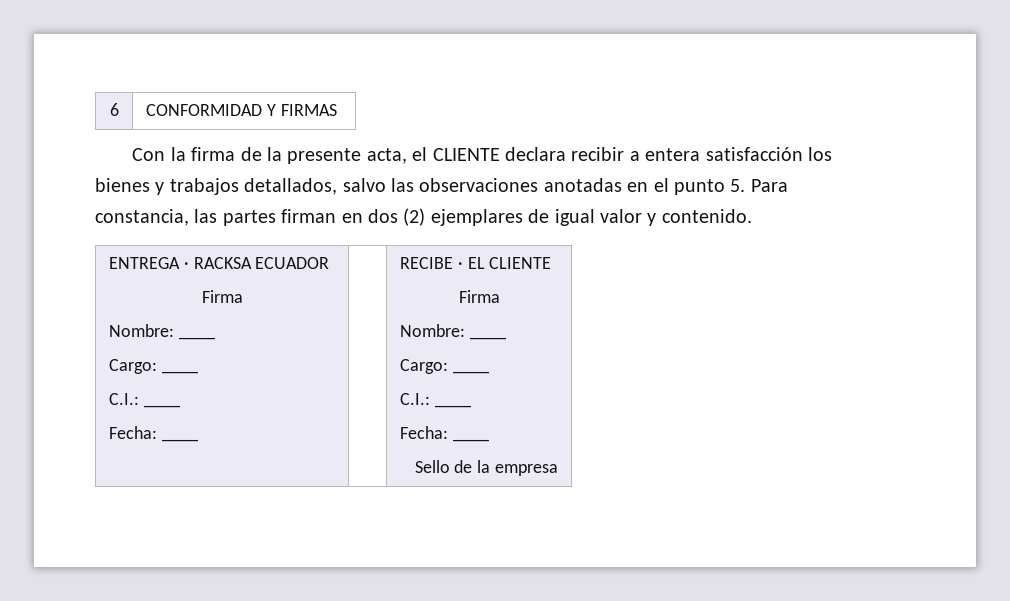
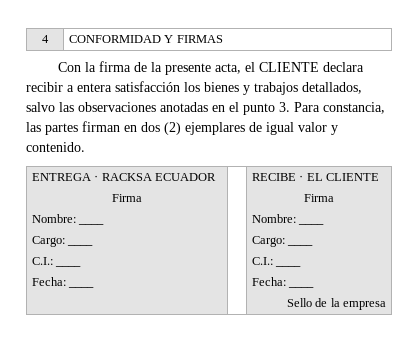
- 6 | CONFORMIDAD Y FIRMAS
+ 4 | CONFORMIDAD Y FIRMAS
- Con la firma de la presente acta, el CLIENTE declara recibir a entera satisfacción los bienes y trabajos detallados, salvo las observaciones anotadas en el punto 5. Para constancia, las partes firman en dos (2) ejemplares de igual valor y contenido.
+ Con la firma de la presente acta, el CLIENTE declara recibir a entera satisfacción los bienes y trabajos detallados, salvo las observaciones anotadas en el punto 3. Para constancia, las partes firman en dos (2) ejemplares de igual valor y contenido.

